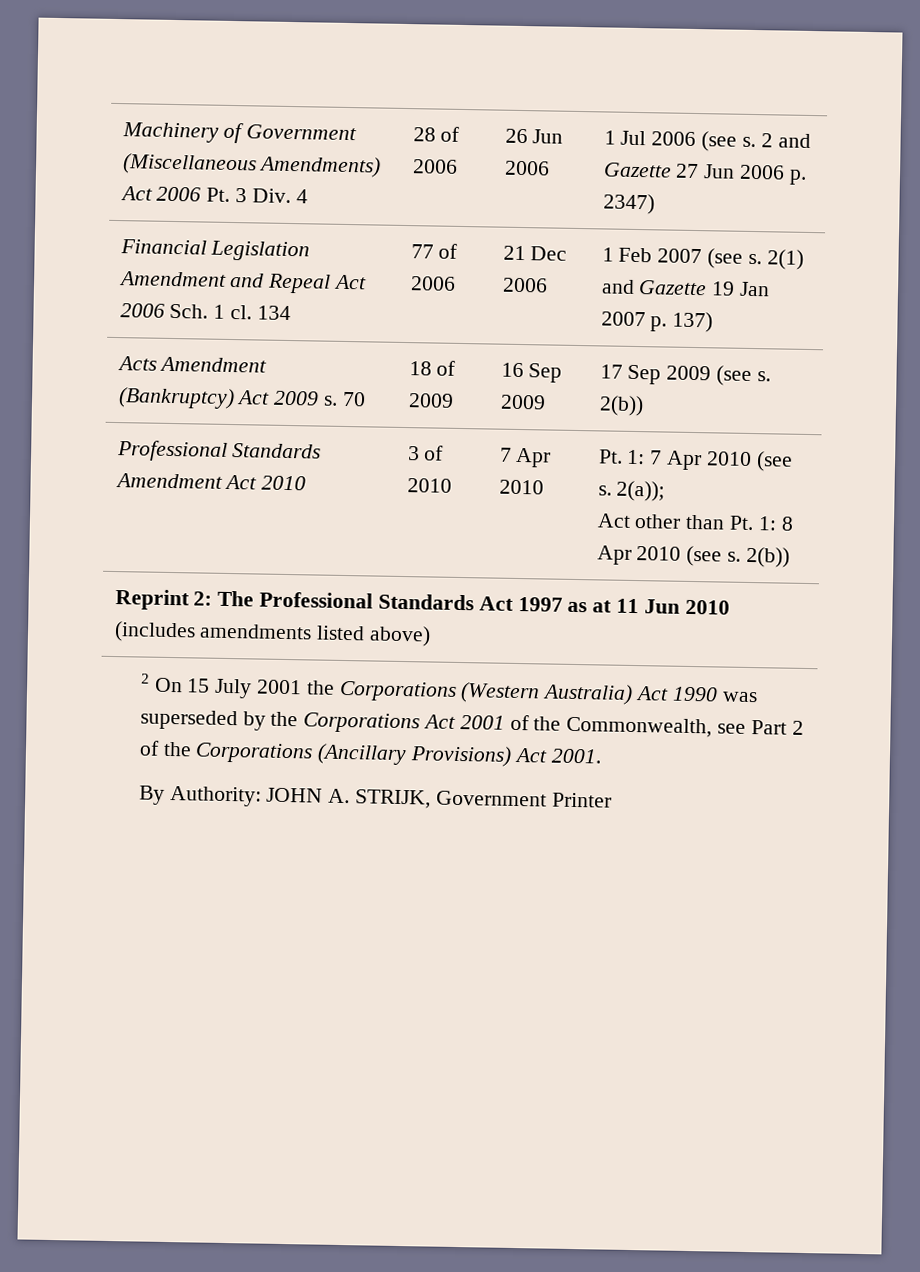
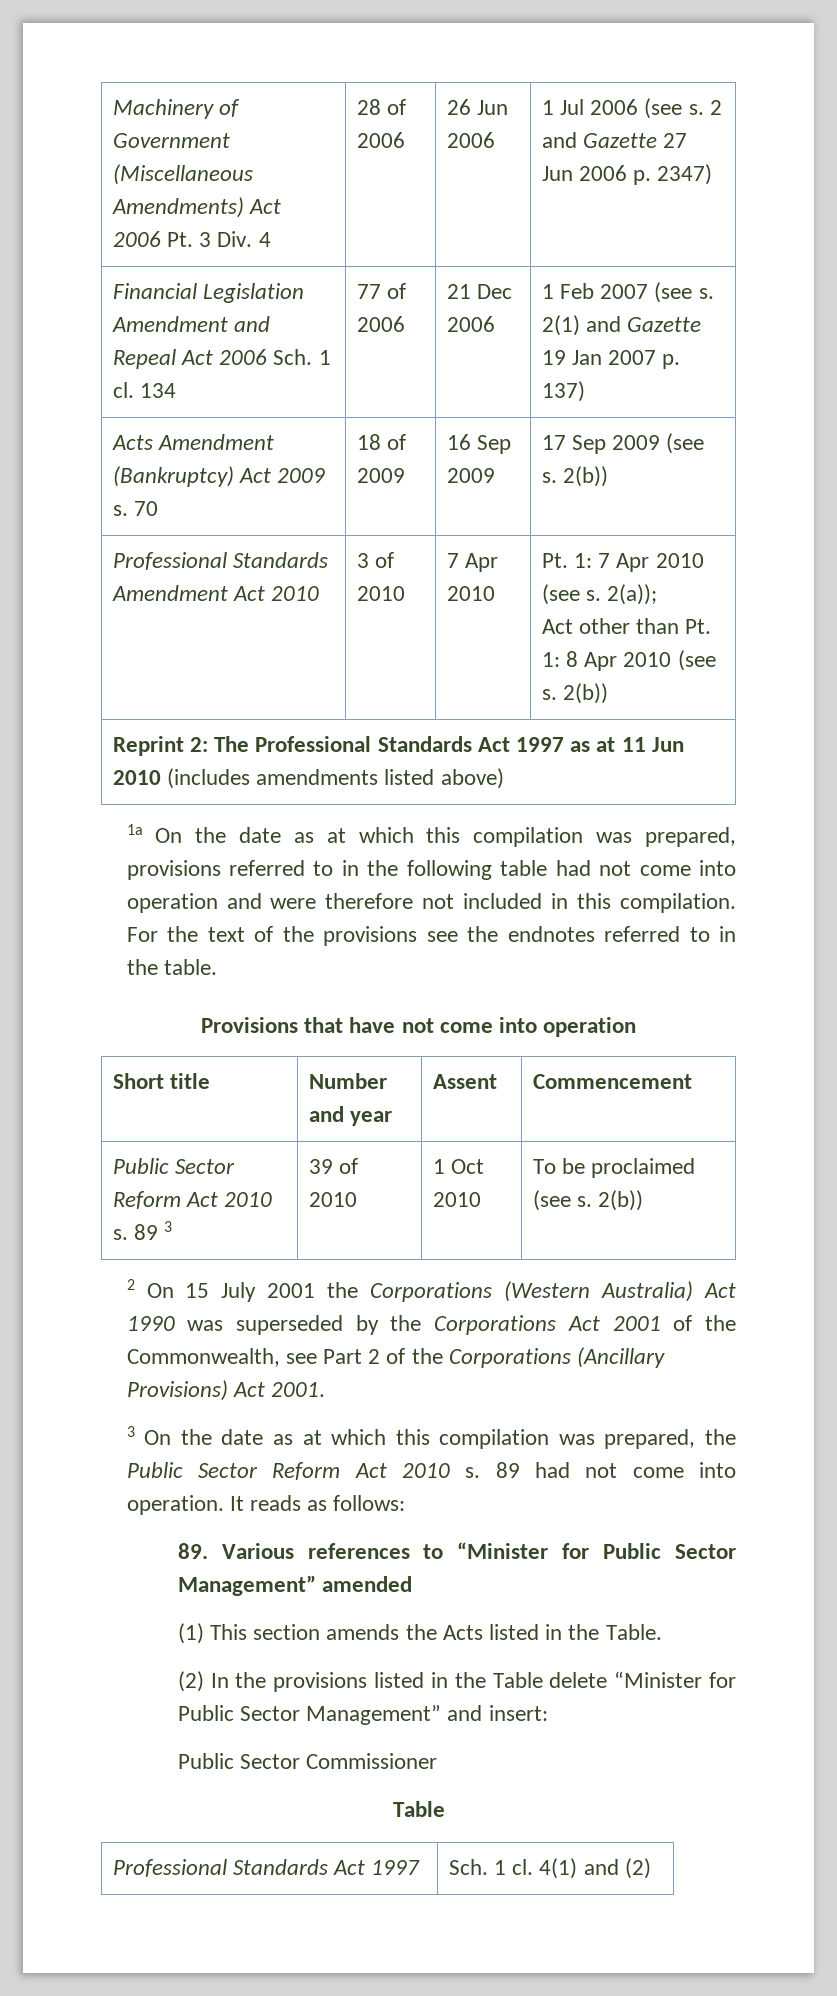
+ 1a On the date as at which this compilation was prepared, provisions referred to in the following table had not come into operation and were therefore not included in this compilation. For the text of the provisions see the endnotes referred to in the table.
+ Provisions that have not come into operation
+ Short title | Number and year | Assent | Commencement
+ Public Sector Reform Act 2010 s. 89 3 | 39 of 2010 | 1 Oct 2010 | To be proclaimed (see s. 2(b))
- By Authority: JOHN A. STRIJK, Government Printer
+ 3 On the date as at which this compilation was prepared, the Public Sector Reform Act 2010 s. 89 had not come into operation. It reads as follows:
+ 89. Various references to “Minister for Public Sector Management” amended
+ (1) This section amends the Acts listed in the Table.
+ (2) In the provisions listed in the Table delete “Minister for Public Sector Management” and insert:
+ Public Sector Commissioner
+ Table
+ Professional Standards Act 1997 | Sch. 1 cl. 4(1) and (2)

